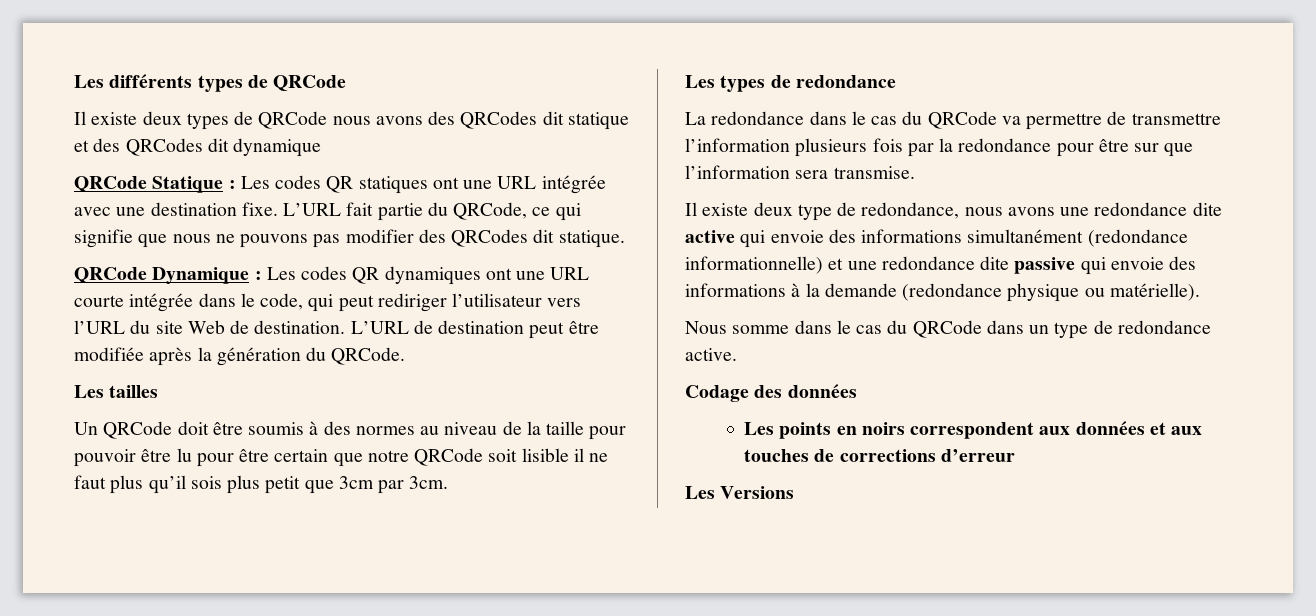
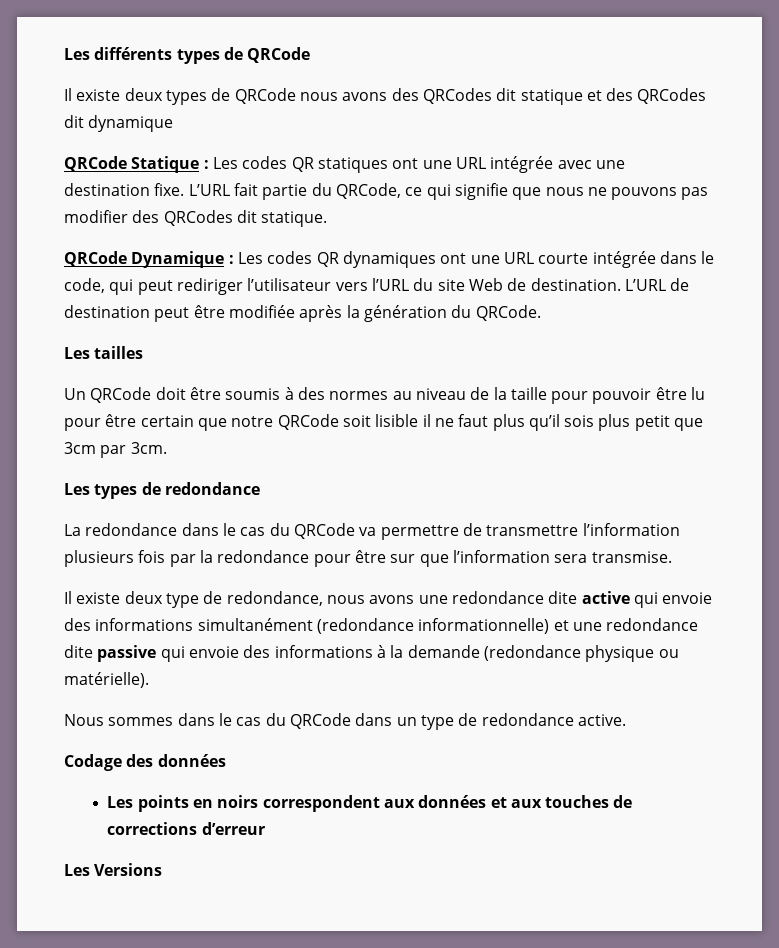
- Nous somme dans le cas du QRCode dans un type de redondance active.
+ Nous sommes dans le cas du QRCode dans un type de redondance active.

